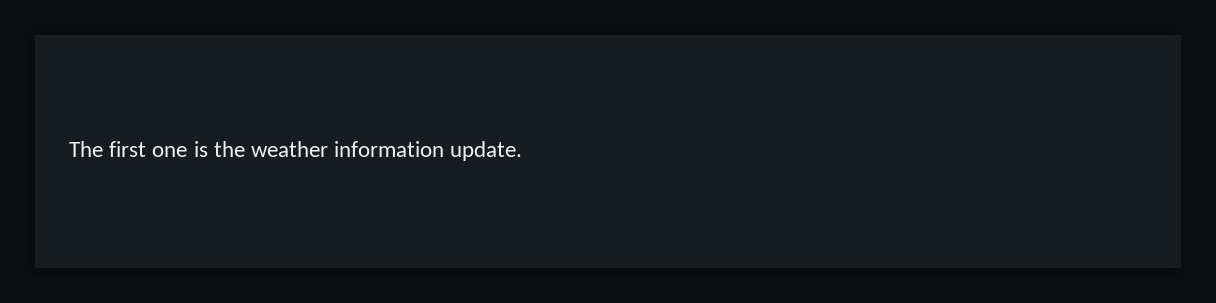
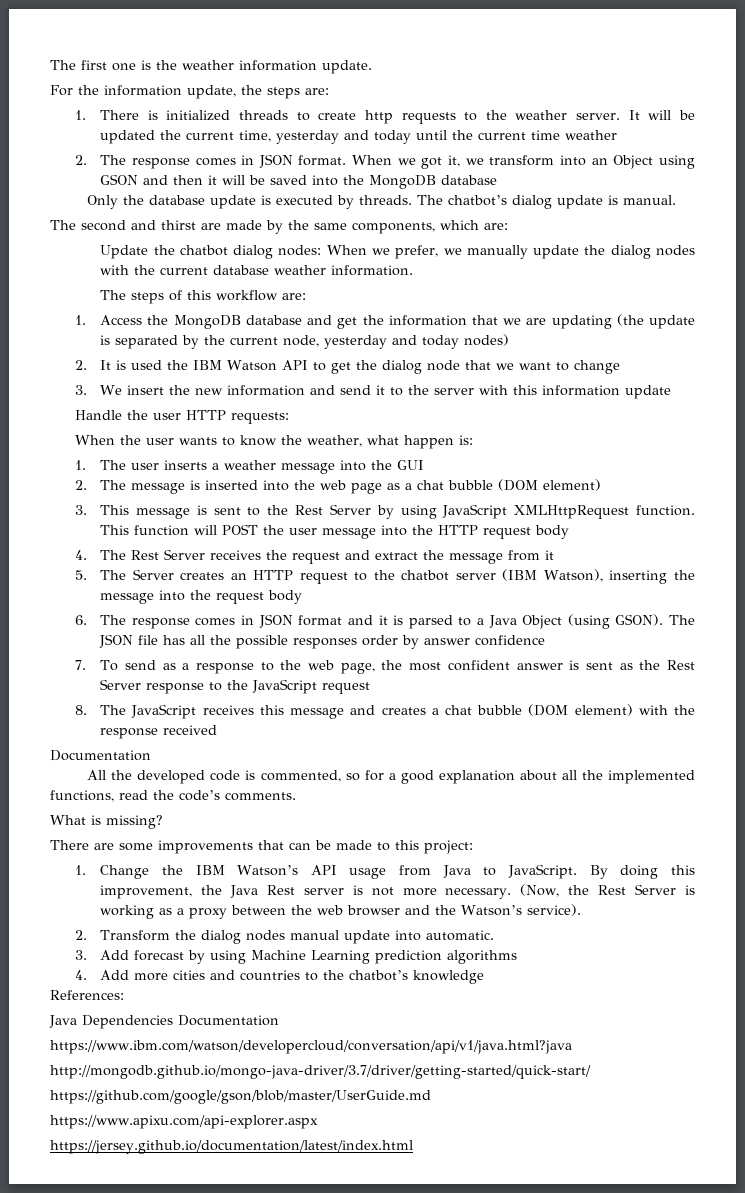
+ For the information update, the steps are:
+ 1. There is initialized threads to create http requests to the weather server. It will be updated the current time, yesterday and today until the current time weather
+ 2. The response comes in JSON format. When we got it, we transform into an Object using GSON and then it will be saved into the MongoDB database
+ Only the database update is executed by threads. The chatbot’s dialog update is manual.
+ The second and thirst are made by the same components, which are:
+ Update the chatbot dialog nodes: When we prefer, we manually update the dialog nodes with the current database weather information.
+ The steps of this workflow are:
+ 1. Access the MongoDB database and get the information that we are updating (the update is separated by the current node, yesterday and today nodes)
+ 2. It is used the IBM Watson API to get the dialog node that we want to change
+ 3. We insert the new information and send it to the server with this information update
+ Handle the user HTTP requests:
+ When the user wants to know the weather, what happen is:
+ 1. The user inserts a weather message into the GUI
+ 2. The message is inserted into the web page as a chat bubble (DOM element)
+ 3. This message is sent to the Rest Server by using JavaScript XMLHttpRequest function. This function will POST the user message into the HTTP request body
+ 4. The Rest Server receives the request and extract the message from it
+ 5. The Server creates an HTTP request to the chatbot server (IBM Watson), inserting the message into the request body
+ 6. The response comes in JSON format and it is parsed to a Java Object (using GSON). The JSON file has all the possible responses order by answer confidence
+ 7. To send as a response to the web page, the most confident answer is sent as the Rest Server response to the JavaScript request
+ 8. The JavaScript receives this message and creates a chat bubble (DOM element) with the response received
+ Documentation
+ All the developed code is commented, so for a good explanation about all the implemented functions, read the code’s comments.
+ What is missing?
+ There are some improvements that can be made to this project:
+ 1. Change the IBM Watson’s API usage from Java to JavaScript. By doing this improvement, the Java Rest server is not more necessary. (Now, the Rest Server is working as a proxy between the web browser and the Watson’s service).
+ 2. Transform the dialog nodes manual update into automatic.
+ 3. Add forecast by using Machine Learning prediction algorithms
+ 4. Add more cities and countries to the chatbot’s knowledge
+ References:
+ Java Dependencies Documentation
+ https://www.ibm.com/watson/developercloud/conversation/api/v1/java.html?java
+ http://mongodb.github.io/mongo-java-driver/3.7/driver/getting-started/quick-start/
+ https://github.com/google/gson/blob/master/UserGuide.md
+ https://www.apixu.com/api-explorer.aspx
+ https://jersey.github.io/documentation/latest/index.html

